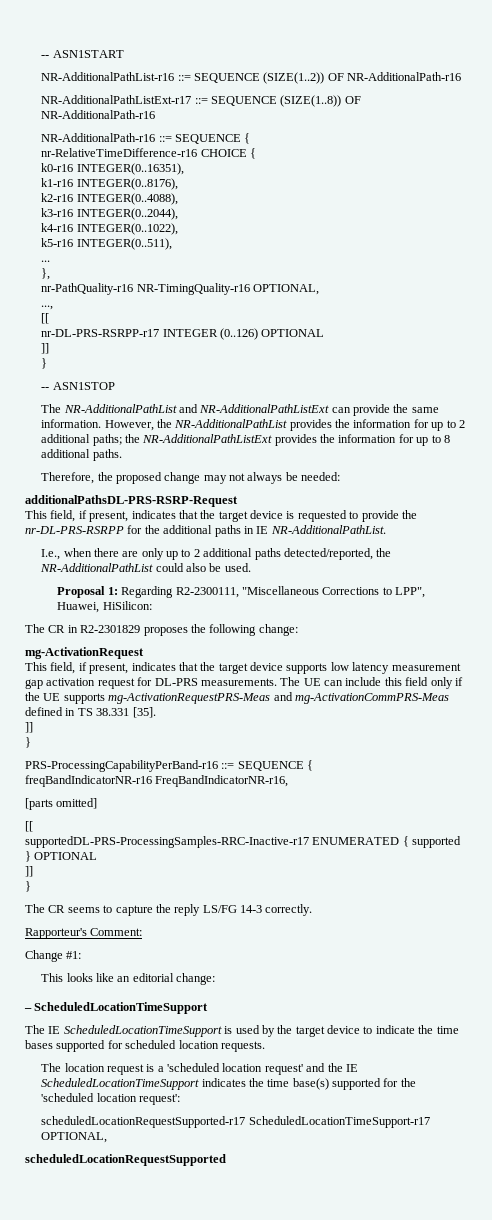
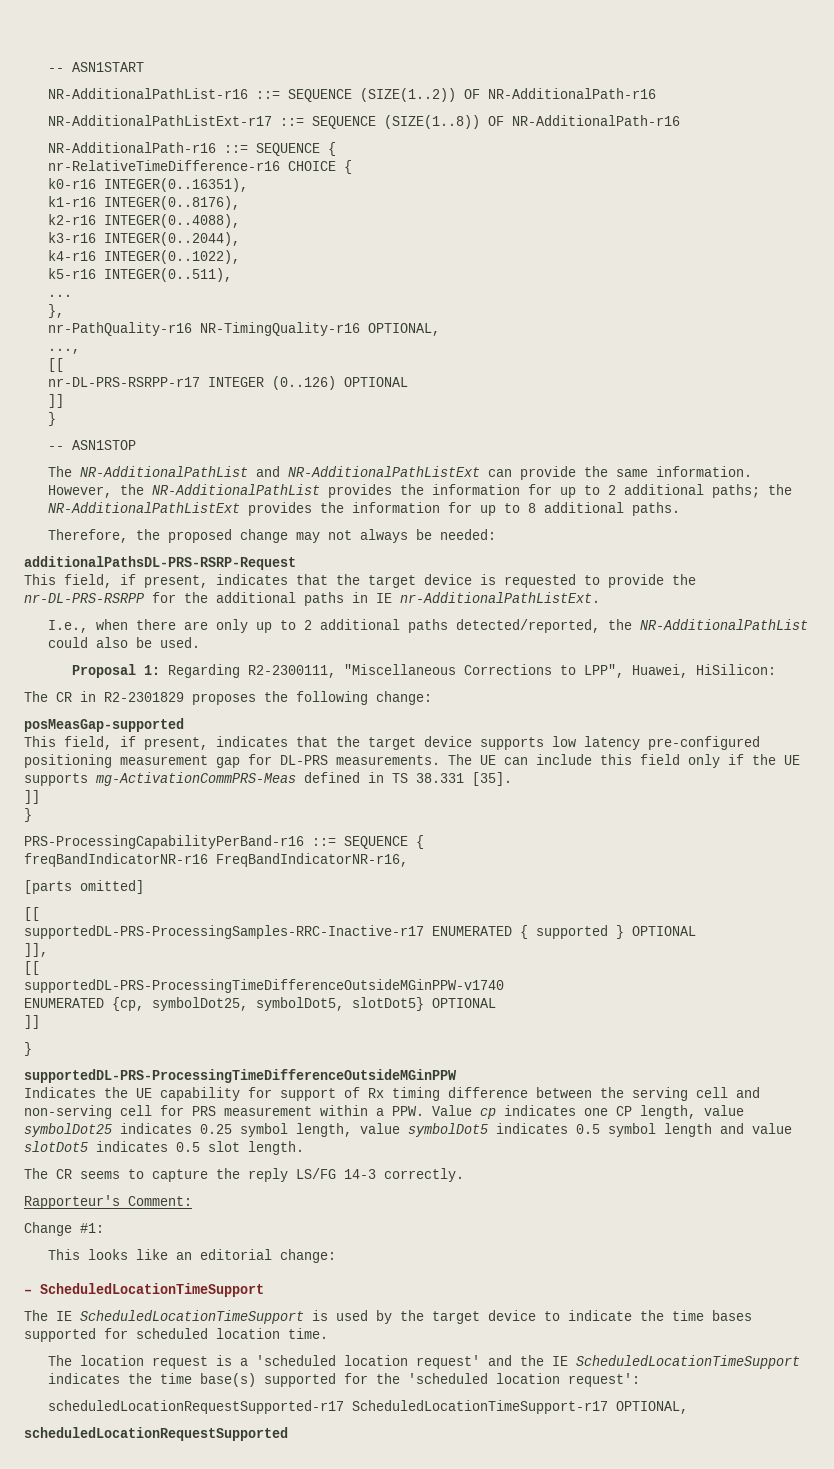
- This field, if present, indicates that the target device is requested to provide the nr-DL-PRS-RSRPP for the additional paths in IE NR-AdditionalPathList.
+ This field, if present, indicates that the target device is requested to provide the nr-DL-PRS-RSRPP for the additional paths in IE nr-AdditionalPathListExt.
- mg-ActivationRequest
+ posMeasGap-supported
- This field, if present, indicates that the target device supports low latency measurement gap activation request for DL-PRS measurements.
+ This field, if present, indicates that the target device supports low latency pre-configured positioning measurement gap for DL-PRS measurements.
- The UE can include this field only if the UE supports mg-ActivationRequestPRS-Meas and mg-ActivationCommPRS-Meas defined in TS 38.331 [35].
+ The UE can include this field only if the UE supports mg-ActivationCommPRS-Meas defined in TS 38.331 [35].
  supportedDL-PRS-ProcessingSamples-RRC-Inactive-r17 ENUMERATED { supported } OPTIONAL
+ ]],
+ [[
+ supportedDL-PRS-ProcessingTimeDifferenceOutsideMGinPPW-v1740
+ ENUMERATED {cp, symbolDot25, symbolDot5, slotDot5} OPTIONAL
  ]]
  }
+ supportedDL-PRS-ProcessingTimeDifferenceOutsideMGinPPW
+ Indicates the UE capability for support of Rx timing difference between the serving cell and non-serving cell for PRS measurement within a PPW. Value cp indicates one CP length, value symbolDot25 indicates 0.25 symbol length, value symbolDot5 indicates 0.5 symbol length and value slotDot5 indicates 0.5 slot length.
- The IE ScheduledLocationTimeSupport is used by the target device to indicate the time bases supported for scheduled location requests.
+ The IE ScheduledLocationTimeSupport is used by the target device to indicate the time bases supported for scheduled location time.

